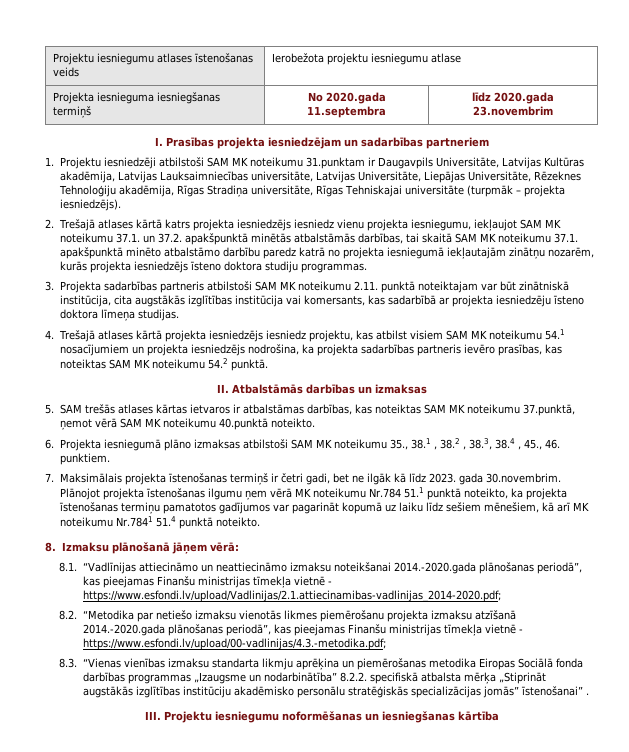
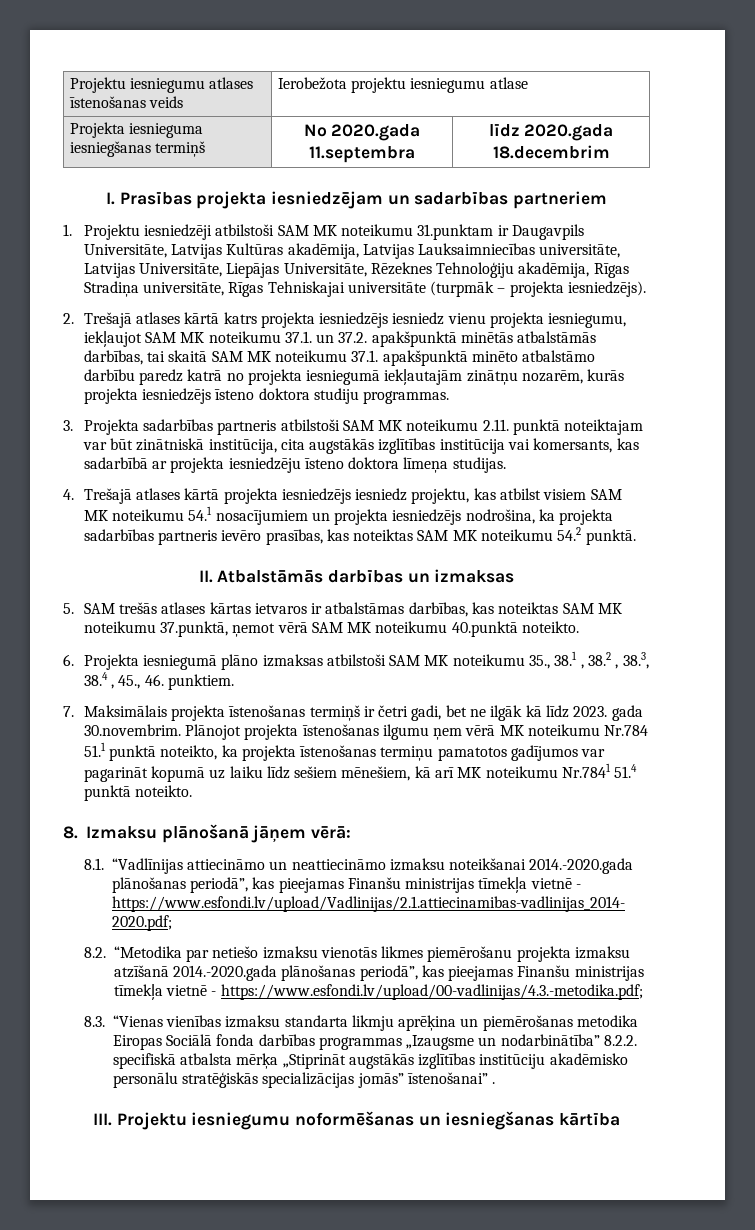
- Projekta iesnieguma iesniegšanas termiņš | No 2020.gada 11.septembra | līdz 2020.gada 23.novembrim
+ Projekta iesnieguma iesniegšanas termiņš | No 2020.gada 11.septembra | līdz 2020.gada 18.decembrim

